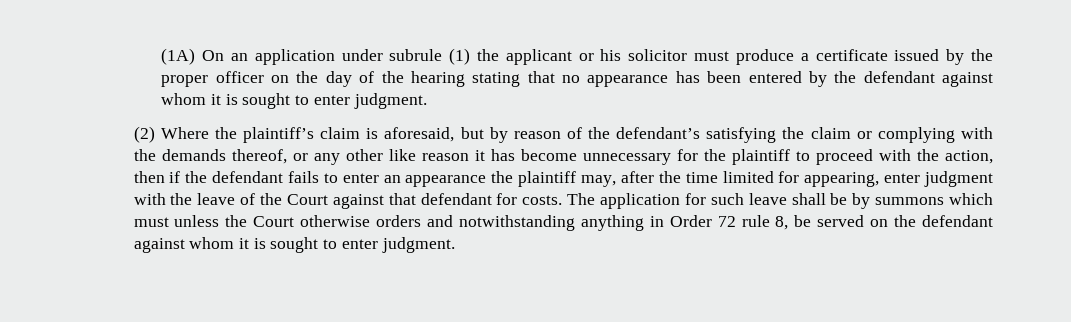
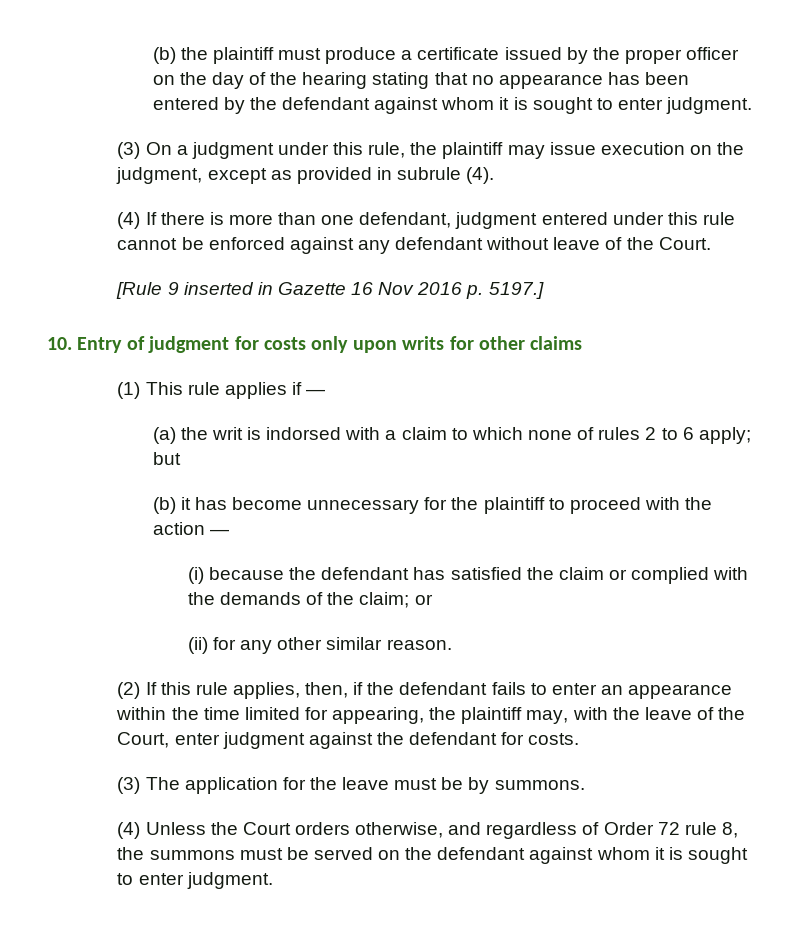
- (1A) On an application under subrule (1) the applicant or his solicitor must produce a certificate issued by the proper officer on the day of the hearing stating that no appearance has been entered by the defendant against whom it is sought to enter judgment.
+ (b) the plaintiff must produce a certificate issued by the proper officer on the day of the hearing stating that no appearance has been entered by the defendant against whom it is sought to enter judgment.
- (2) Where the plaintiff’s claim is aforesaid, but by reason of the defendant’s satisfying the claim or complying with the demands thereof, or any other like reason it has become unnecessary for the plaintiff to proceed with the action, then if the defendant fails to enter an appearance the plaintiff may, after the time limited for appearing, enter judgment with the leave of the Court against that defendant for costs. The application for such leave shall be by summons which must unless the Court otherwise orders and notwithstanding anything in Order 72 rule 8, be served on the defendant against whom it is sought to enter judgment.
+ (3) On a judgment under this rule, the plaintiff may issue execution on the judgment, except as provided in subrule (4).
+ (4) If there is more than one defendant, judgment entered under this rule cannot be enforced against any defendant without leave of the Court.
+ [Rule 9 inserted in Gazette 16 Nov 2016 p. 5197.]
+ 10. Entry of judgment for costs only upon writs for other claims
+ (1) This rule applies if —
+ (a) the writ is indorsed with a claim to which none of rules 2 to 6 apply; but
+ (b) it has become unnecessary for the plaintiff to proceed with the action —
+ (i) because the defendant has satisfied the claim or complied with the demands of the claim; or
+ (ii) for any other similar reason.
+ (2) If this rule applies, then, if the defendant fails to enter an appearance within the time limited for appearing, the plaintiff may, with the leave of the Court, enter judgment against the defendant for costs.
+ (3) The application for the leave must be by summons.
+ (4) Unless the Court orders otherwise, and regardless of Order 72 rule 8, the summons must be served on the defendant against whom it is sought to enter judgment.

